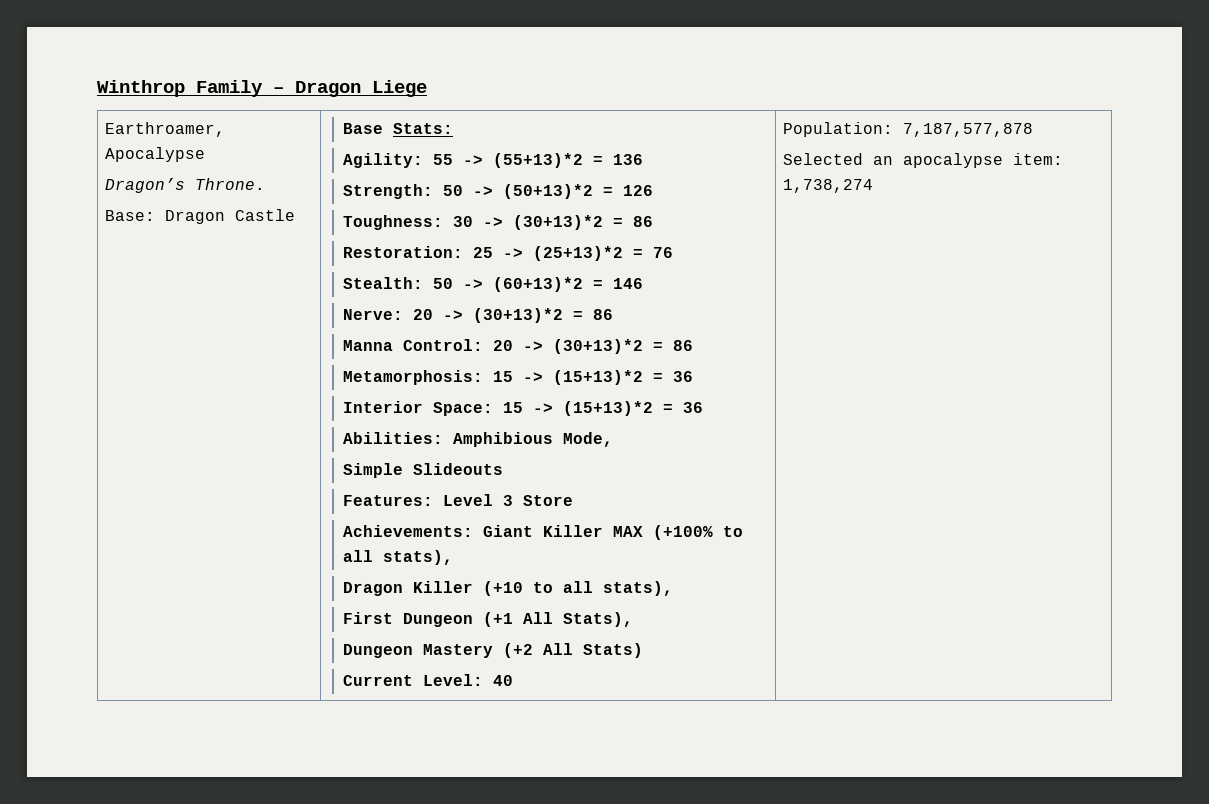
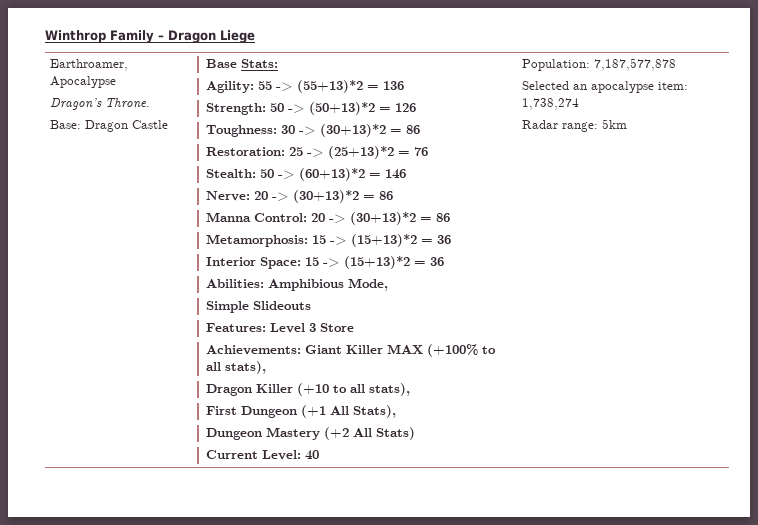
+ Radar range: 5km

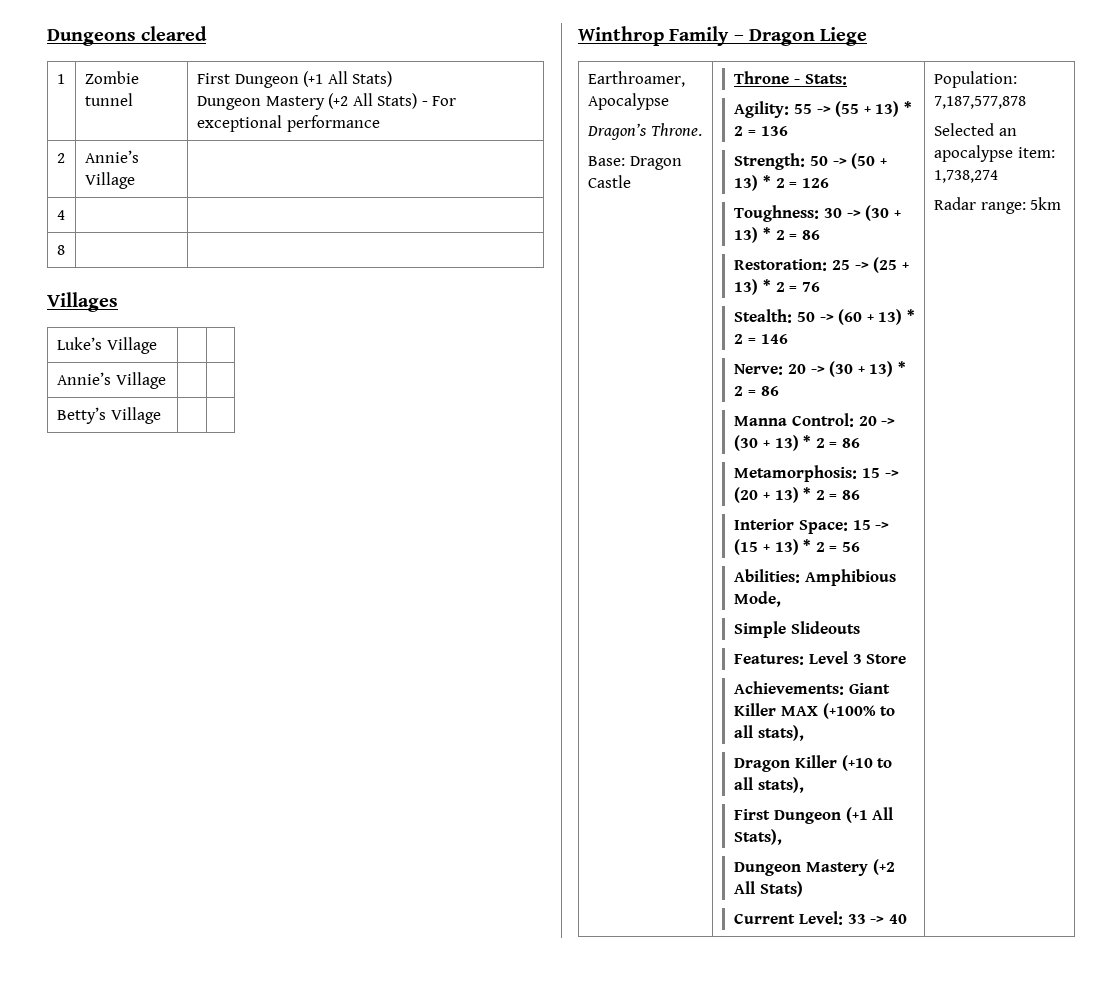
+ Dungeons cleared
+ 1 | Zombie tunnel | First Dungeon (+1 All Stats)
+ Dungeon Mastery (+2 All Stats) - For exceptional performance
+ 2 | Annie’s Village |
+ 4 | |
+ 8 | |
+ Villages
+ Luke’s Village | |
+ Annie’s Village | |
+ Betty’s Village | |
- Base Stats:
+ Throne - Stats:
- Agility: 55 -> (55+13)*2 = 136
+ Agility: 55 -> (55 + 13) * 2 = 136
- Strength: 50 -> (50+13)*2 = 126
+ Strength: 50 -> (50 + 13) * 2 = 126
- Toughness: 30 -> (30+13)*2 = 86
+ Toughness: 30 -> (30 + 13) * 2 = 86
- Restoration: 25 -> (25+13)*2 = 76
+ Restoration: 25 -> (25 + 13) * 2 = 76
- Stealth: 50 -> (60+13)*2 = 146
+ Stealth: 50 -> (60 + 13) * 2 = 146
- Nerve: 20 -> (30+13)*2 = 86
+ Nerve: 20 -> (30 + 13) * 2 = 86
- Manna Control: 20 -> (30+13)*2 = 86
+ Manna Control: 20 -> (30 + 13) * 2 = 86
- Metamorphosis: 15 -> (15+13)*2 = 36
- Interior Space: 15 -> (15+13)*2 = 36
+ Metamorphosis: 15 -> (20 + 13) * 2 = 86
+ Interior Space: 15 -> (15 + 13) * 2 = 56
- Current Level: 40
+ Current Level: 33 -> 40

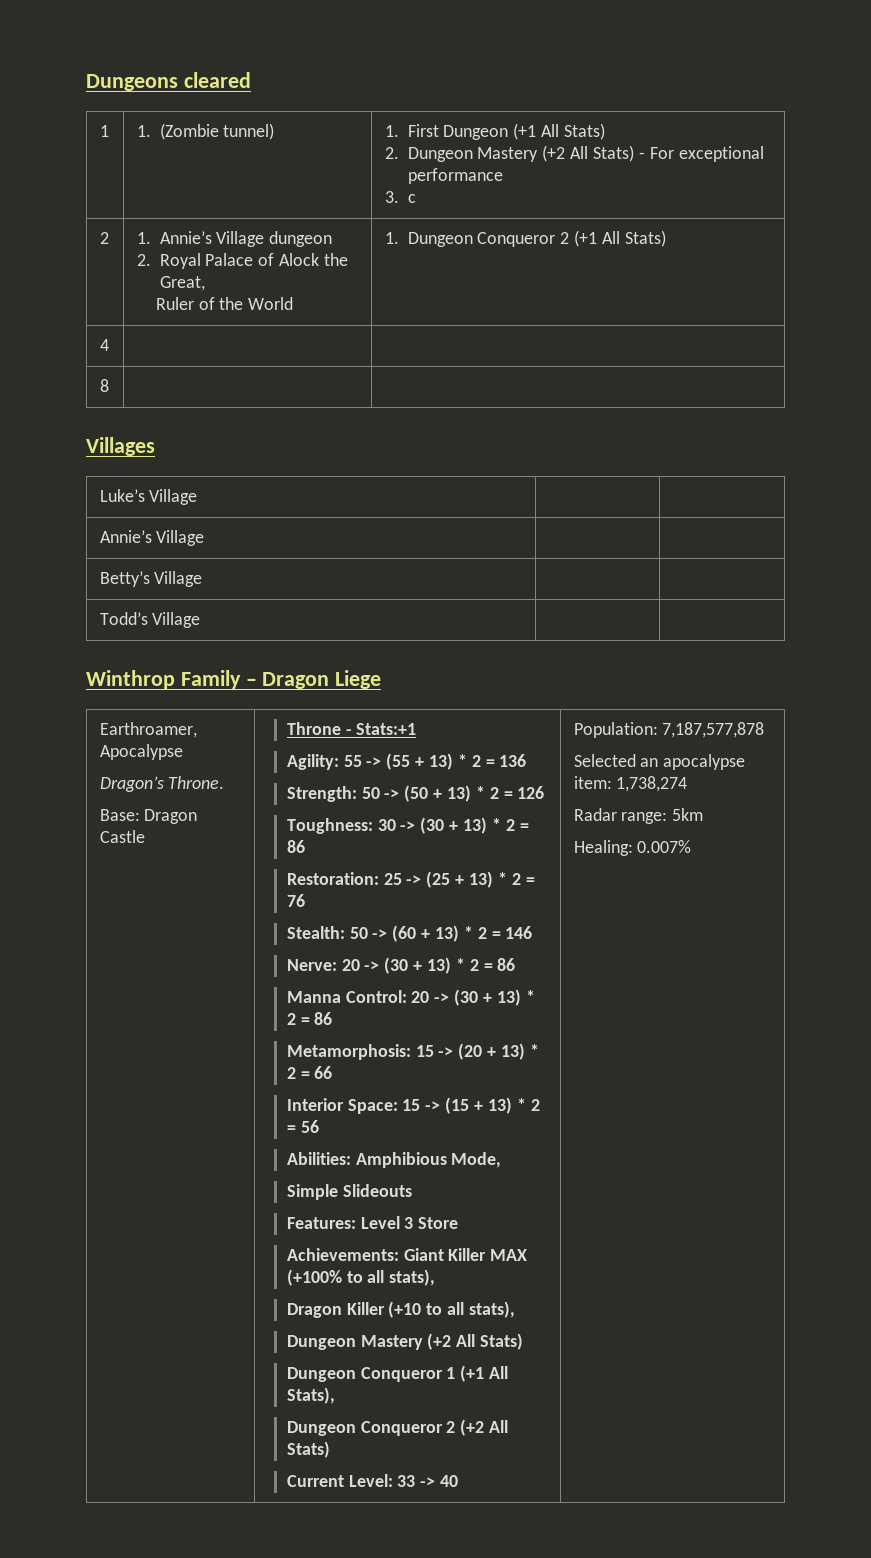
- 1 | Zombie tunnel | First Dungeon (+1 All Stats)
- Dungeon Mastery (+2 All Stats) - For exceptional performance
+ 1 | 1. (Zombie tunnel) | 1. First Dungeon (+1 All Stats)
+ 2. Dungeon Mastery (+2 All Stats) - For exceptional performance
+ 3. c
- 2 | Annie’s Village |
+ 2 | 1. Annie’s Village dungeon
+ 2. Royal Palace of Alock the Great,
+ Ruler of the World | 1. Dungeon Conqueror 2 (+1 All Stats)
+ Todd’s Village | |
- Throne - Stats:
+ Throne - Stats:+1
- Metamorphosis: 15 -> (20 + 13) * 2 = 86
+ Metamorphosis: 15 -> (20 + 13) * 2 = 66
  Dragon Killer (+10 to all stats),
- First Dungeon (+1 All Stats),
  Dungeon Mastery (+2 All Stats)
+ Dungeon Conqueror 1 (+1 All Stats),
+ Dungeon Conqueror 2 (+2 All Stats)
+ Healing: 0.007%

